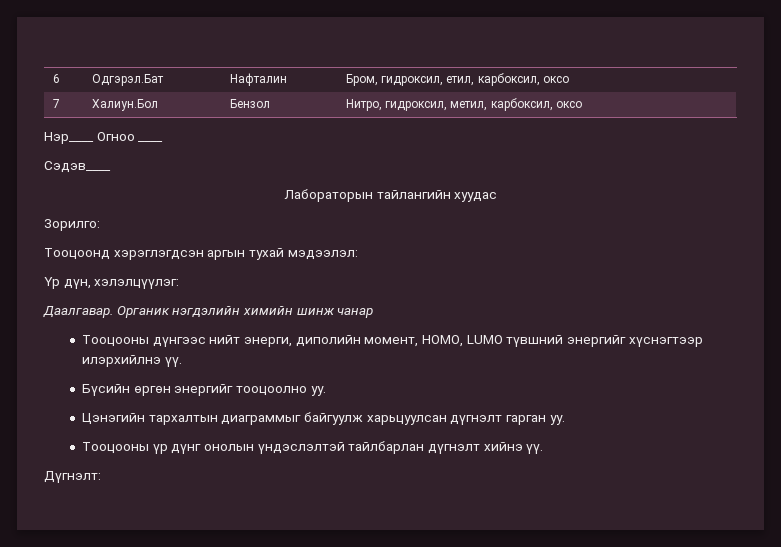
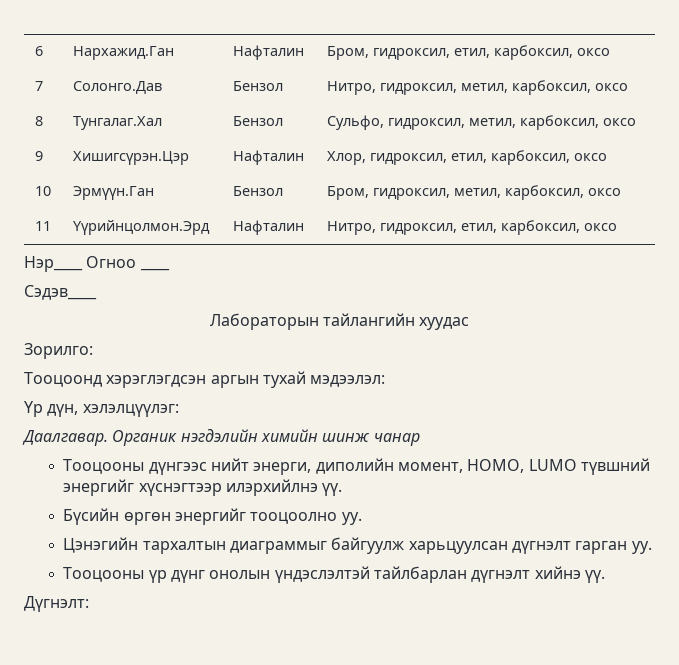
- 6 | Одгэрэл.Бат | Нафталин | Бром, гидроксил, етил, карбоксил, оксо
+ 6 | Нархажид.Ган | Нафталин | Бром, гидроксил, етил, карбоксил, оксо
- 7 | Халиун.Бол | Бензол | Нитро, гидроксил, метил, карбоксил, оксо
+ 7 | Солонго.Дав | Бензол | Нитро, гидроксил, метил, карбоксил, оксо
+ 8 | Тунгалаг.Хал | Бензол | Сульфо, гидроксил, метил, карбоксил, оксо
+ 9 | Хишигсүрэн.Цэр | Нафталин | Хлор, гидроксил, етил, карбоксил, оксо
+ 10 | Эрмүүн.Ган | Бензол | Бром, гидроксил, метил, карбоксил, оксо
+ 11 | Үүрийнцолмон.Эрд | Нафталин | Нитро, гидроксил, етил, карбоксил, оксо

